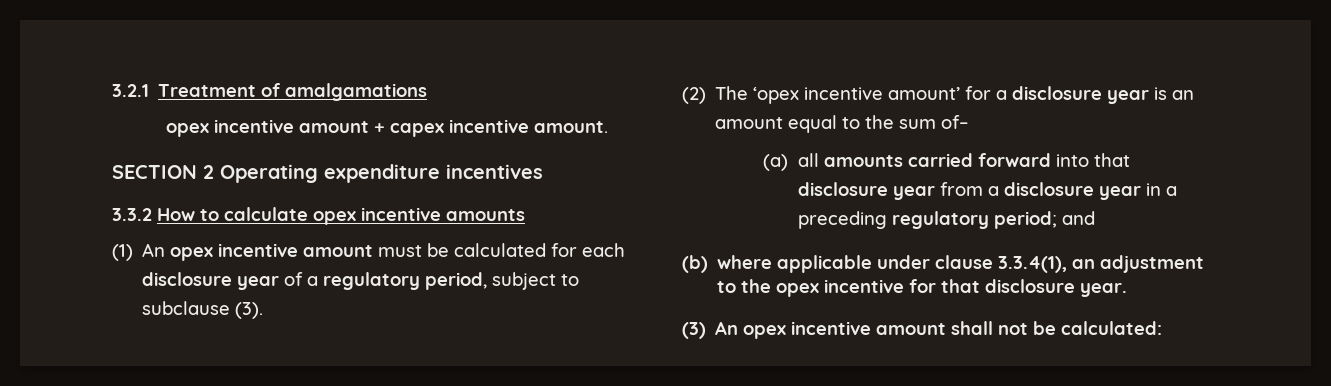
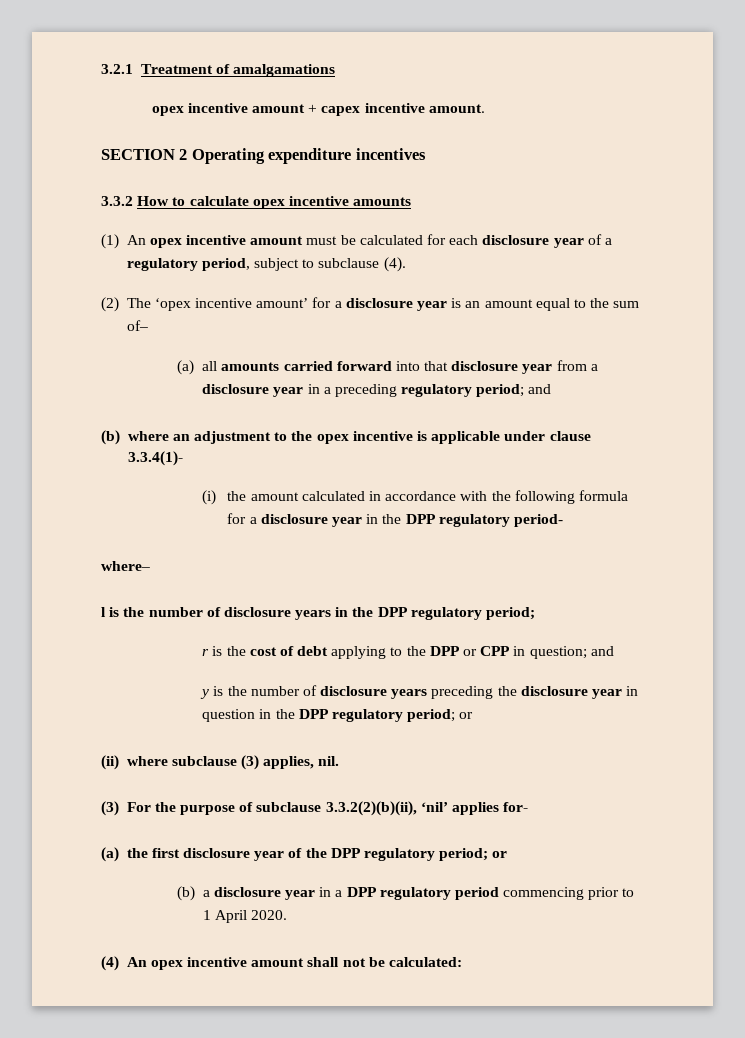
- (1) An opex incentive amount must be calculated for each disclosure year of a regulatory period, subject to subclause (3).
+ (1) An opex incentive amount must be calculated for each disclosure year of a regulatory period, subject to subclause (4).
- (b) where applicable under clause 3.3.4(1), an adjustment to the opex incentive for that disclosure year.
- (3) An opex incentive amount shall not be calculated:
+ (b) where an adjustment to the opex incentive is applicable under clause 3.3.4(1)-
+ (i) the amount calculated in accordance with the following formula for a disclosure year in the DPP regulatory period-
+ where–
+ l is the number of disclosure years in the DPP regulatory period;
+ r is the cost of debt applying to the DPP or CPP in question; and
+ y is the number of disclosure years preceding the disclosure year in question in the DPP regulatory period; or
+ (ii) where subclause (3) applies, nil.
+ (3) For the purpose of subclause 3.3.2(2)(b)(ii), ‘nil’ applies for-
+ (a) the first disclosure year of the DPP regulatory period; or
+ (b) a disclosure year in a DPP regulatory period commencing prior to 1 April 2020.
+ (4) An opex incentive amount shall not be calculated:

